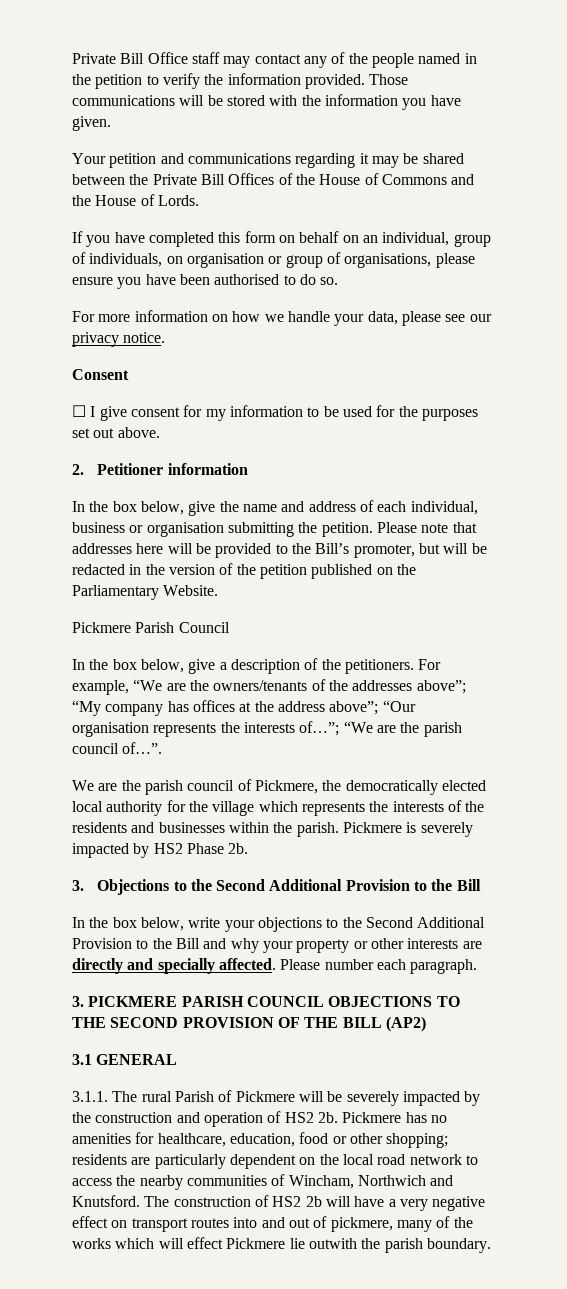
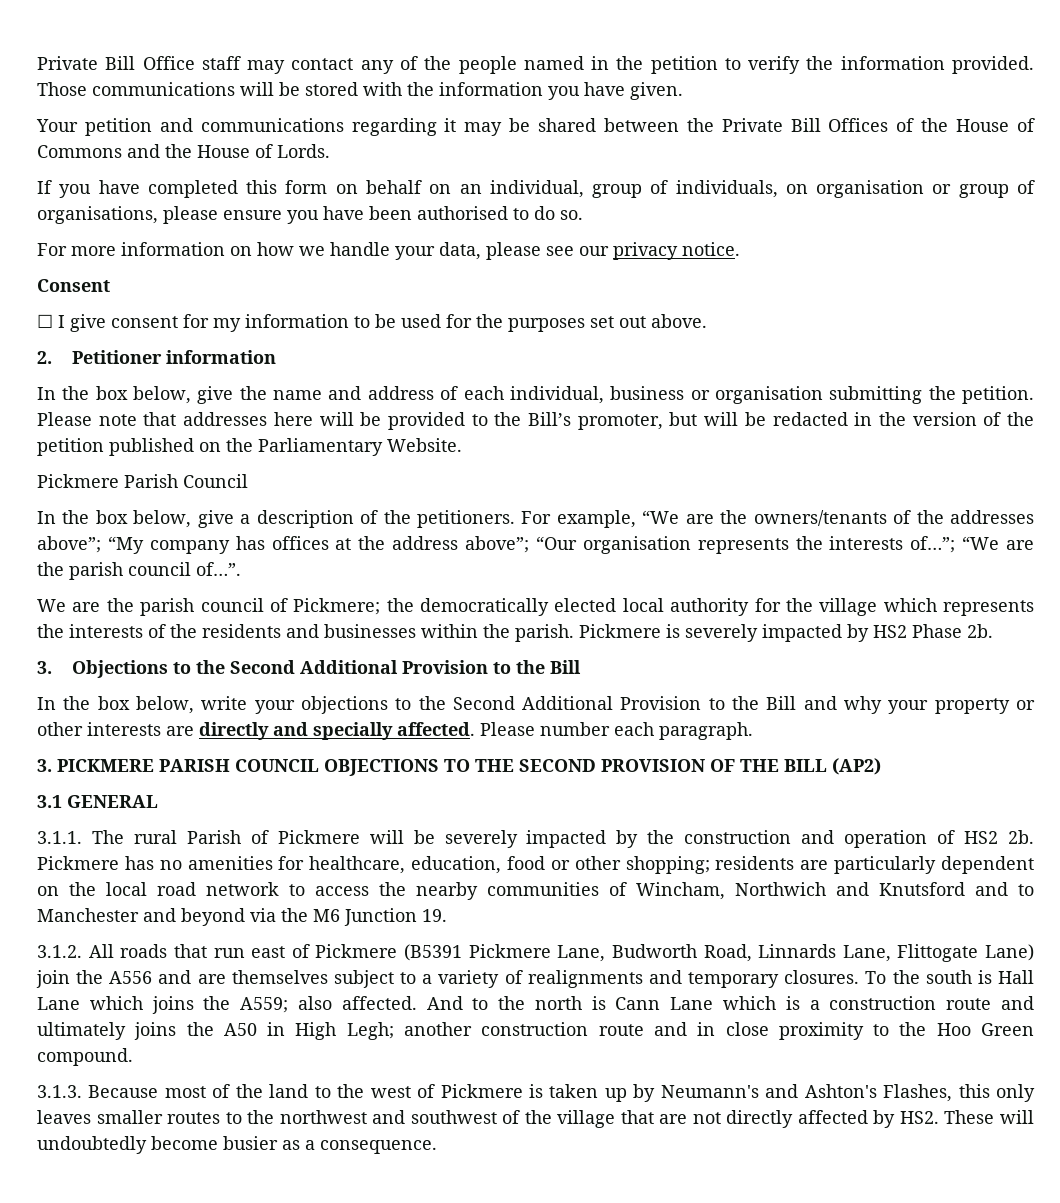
- We are the parish council of Pickmere, the democratically elected local authority for the village which represents the interests of the residents and businesses within the parish.
+ We are the parish council of Pickmere; the democratically elected local authority for the village which represents the interests of the residents and businesses within the parish.
- Pickmere has no amenities for healthcare, education, food or other shopping; residents are particularly dependent on the local road network to access the nearby communities of Wincham, Northwich and Knutsford. The construction of HS2 2b will have a very negative effect on transport routes into and out of pickmere, many of the works which will effect Pickmere lie outwith the parish boundary.
+ Pickmere has no amenities for healthcare, education, food or other shopping; residents are particularly dependent on the local road network to access the nearby communities of Wincham, Northwich and Knutsford and to Manchester and beyond via the M6 Junction 19.
+ 3.1.2. All roads that run east of Pickmere (B5391 Pickmere Lane, Budworth Road, Linnards Lane, Flittogate Lane) join the A556 and are themselves subject to a variety of realignments and temporary closures. To the south is Hall Lane which joins the A559; also affected. And to the north is Cann Lane which is a construction route and ultimately joins the A50 in High Legh; another construction route and in close proximity to the Hoo Green compound.
+ 3.1.3. Because most of the land to the west of Pickmere is taken up by Neumann's and Ashton's Flashes, this only leaves smaller routes to the northwest and southwest of the village that are not directly affected by HS2. These will undoubtedly become busier as a consequence.

